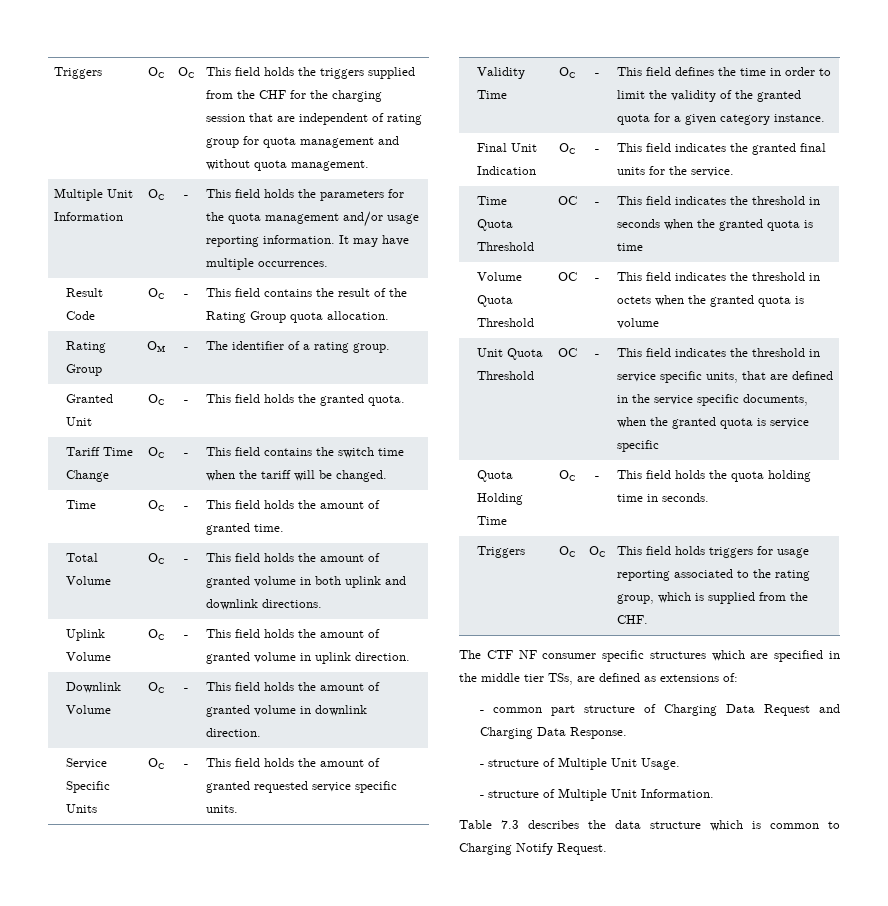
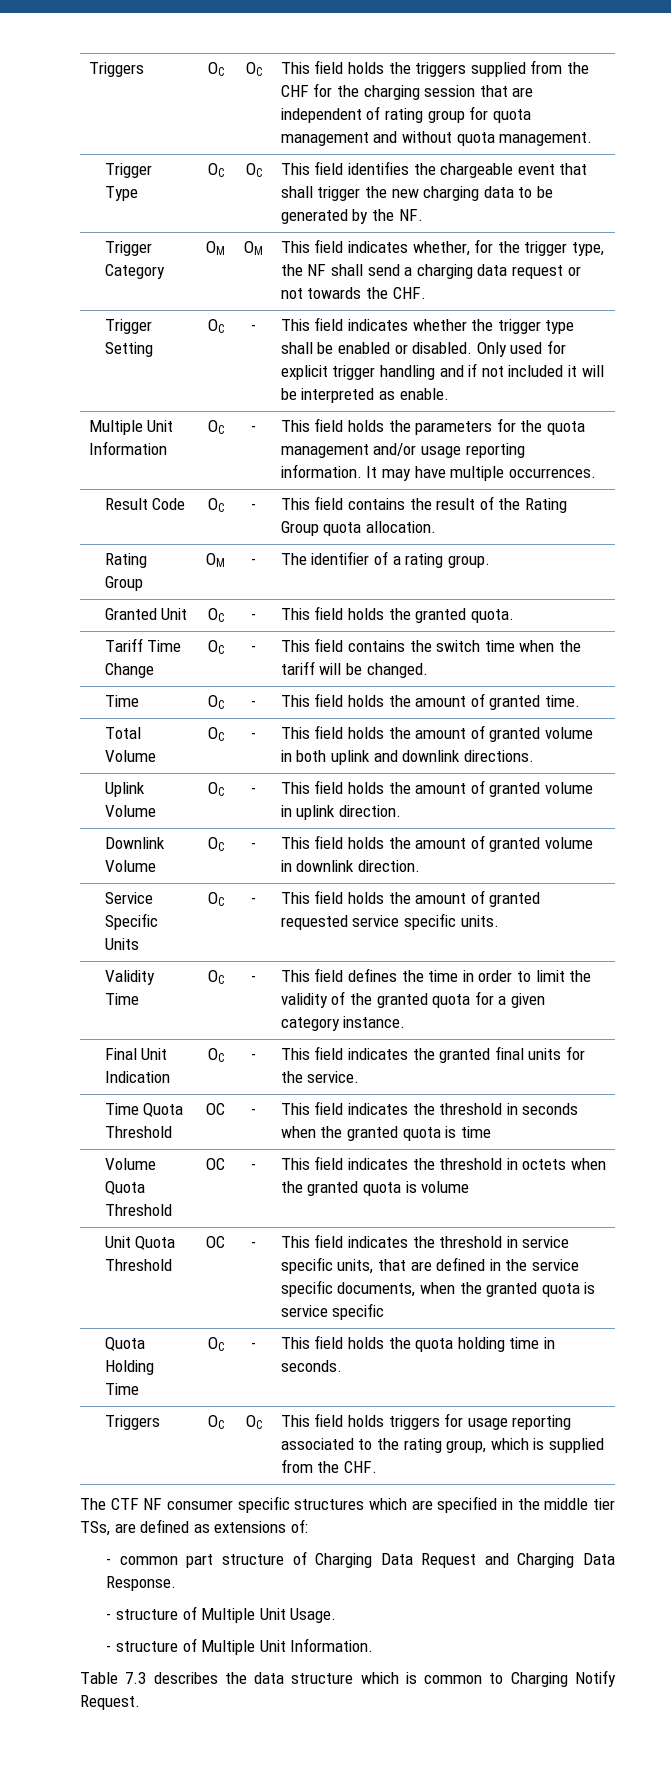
+ Trigger Type | OC | OC | This field identifies the chargeable event that shall trigger the new charging data to be generated by the NF.
+ Trigger Category | OM | OM | This field indicates whether, for the trigger type, the NF shall send a charging data request or not towards the CHF.
+ Trigger Setting | OC | - | This field indicates whether the trigger type shall be enabled or disabled. Only used for explicit trigger handling and if not included it will be interpreted as enable.

